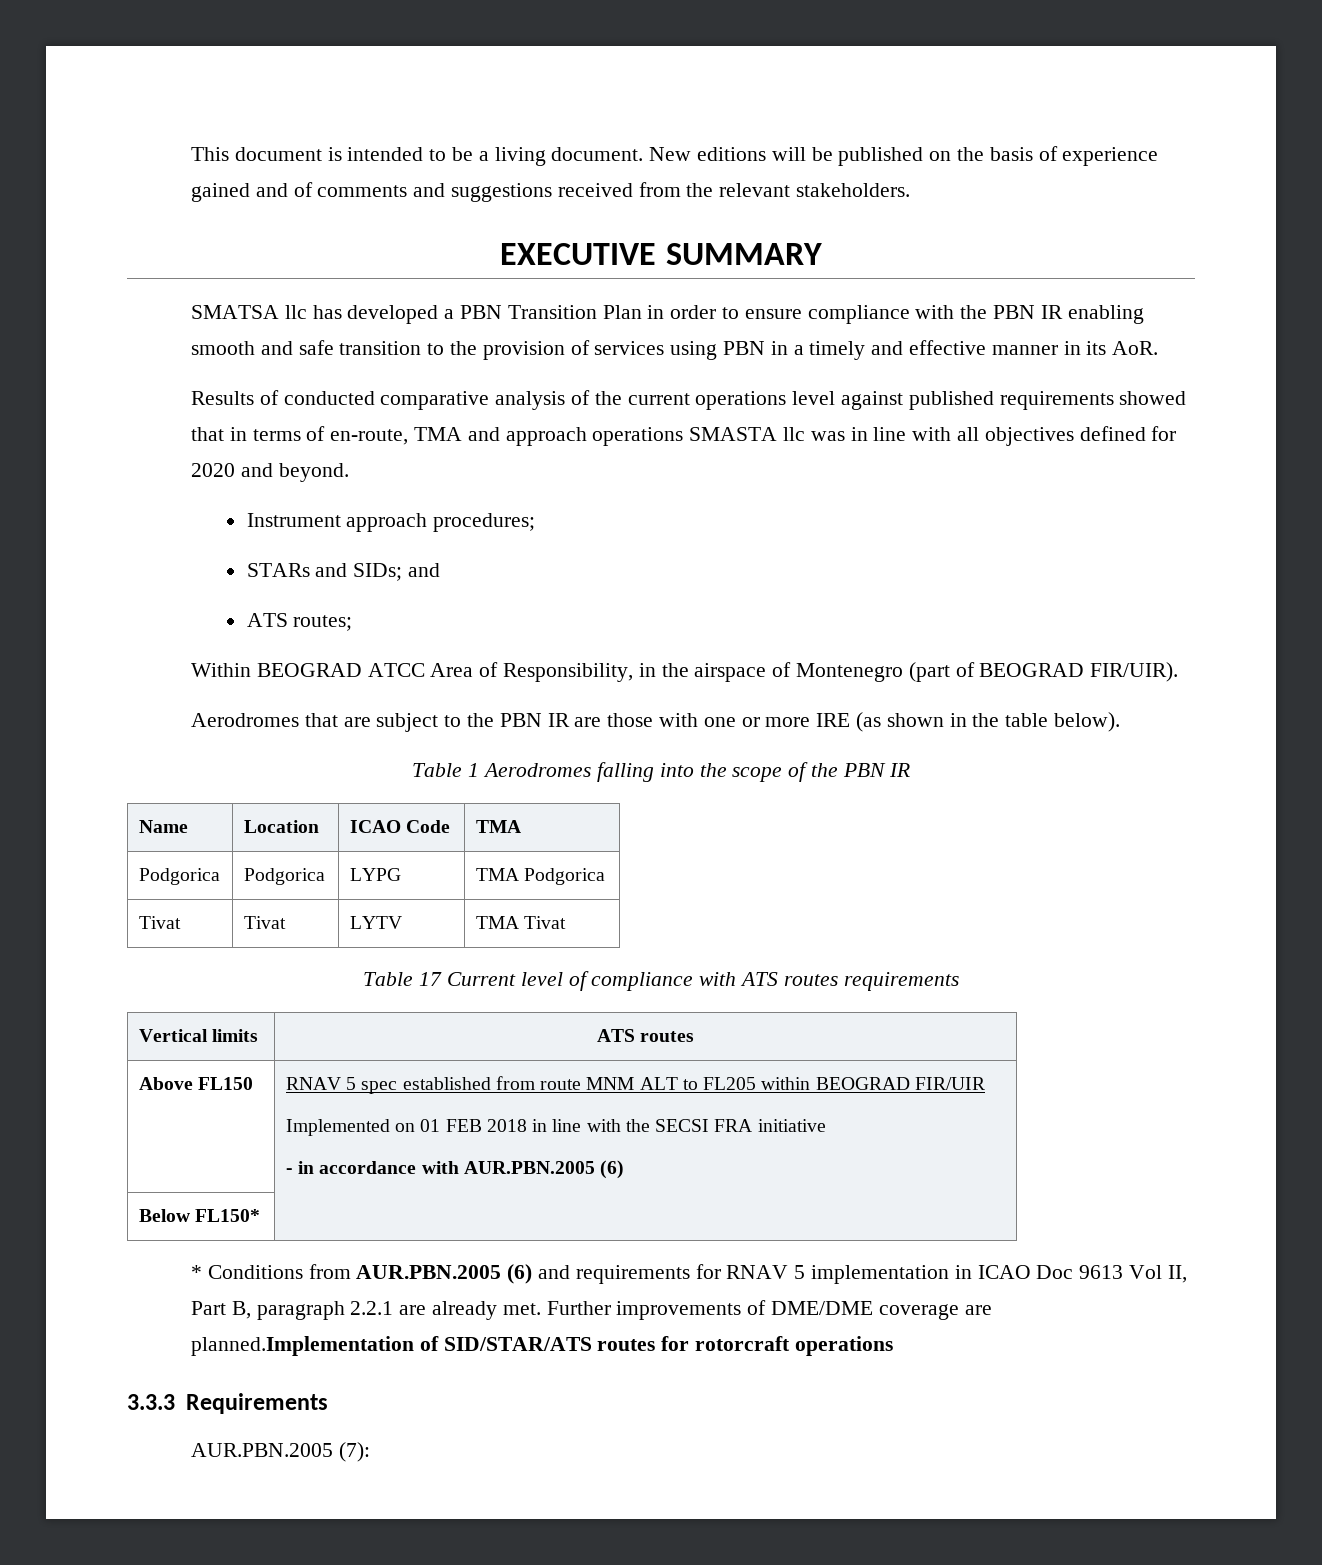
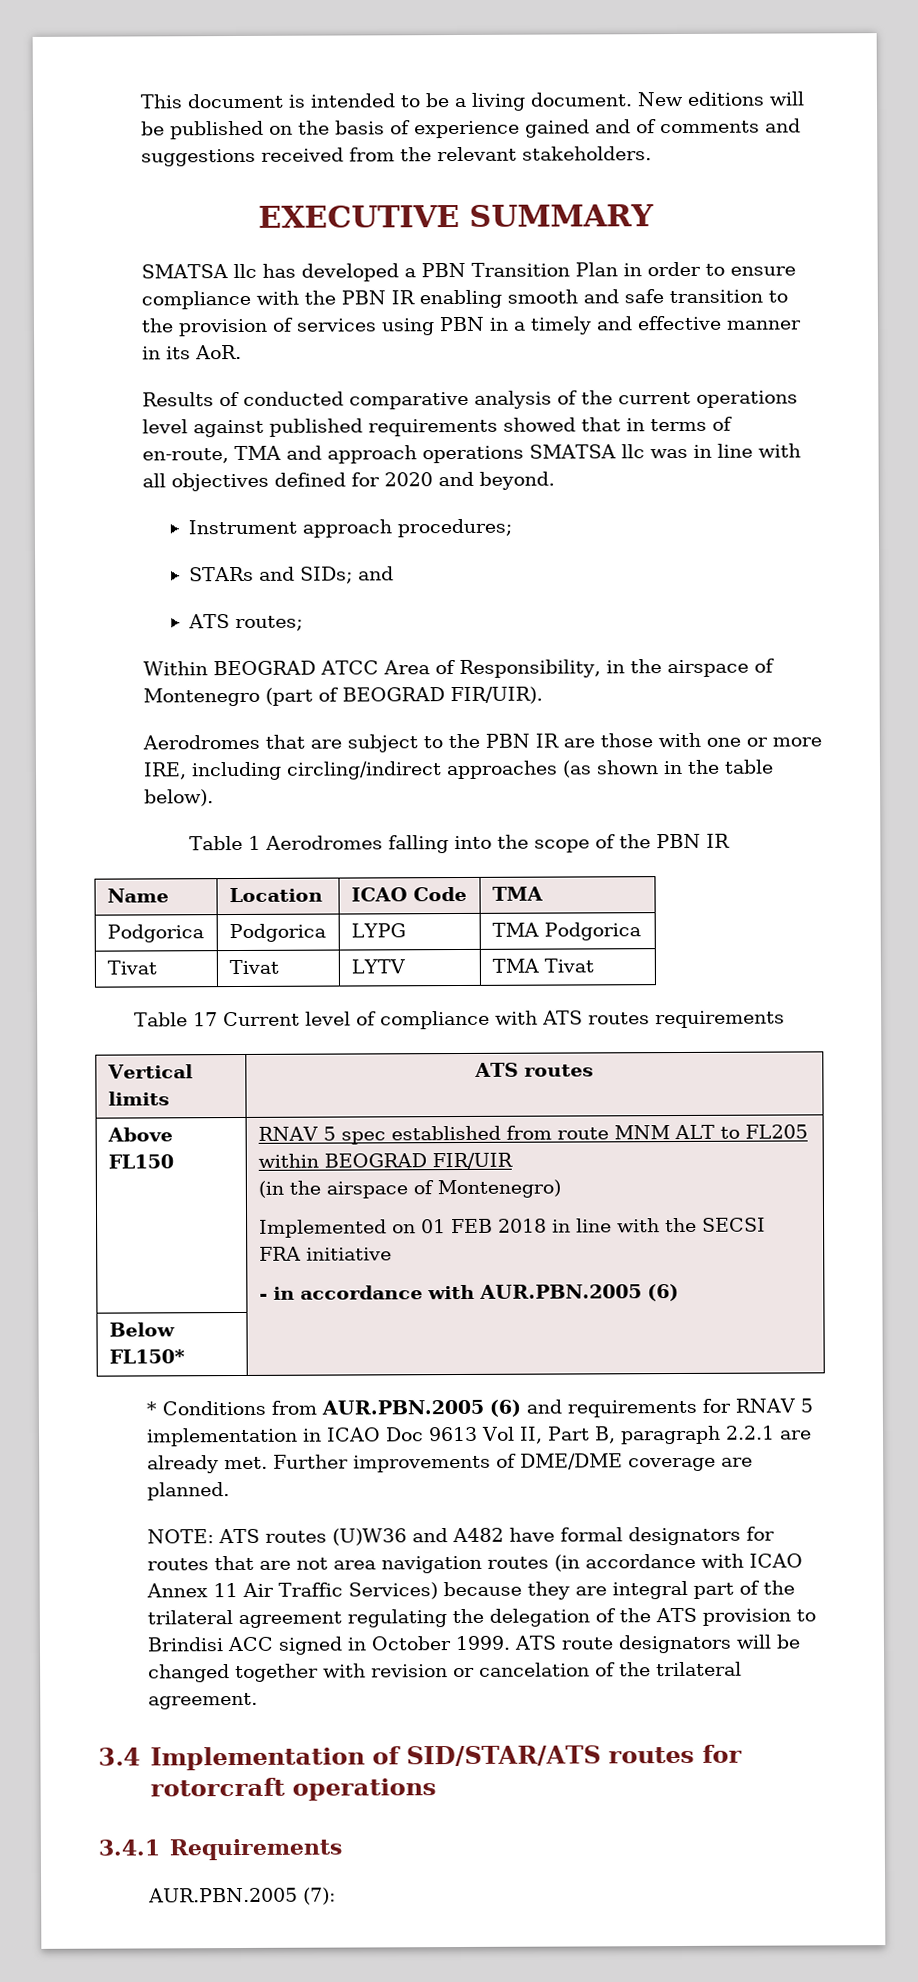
- Results of conducted comparative analysis of the current operations level against published requirements showed that in terms of en-route, TMA and approach operations SMASTA llc was in line with all objectives defined for 2020 and beyond.
+ Results of conducted comparative analysis of the current operations level against published requirements showed that in terms of en-route, TMA and approach operations SMATSA llc was in line with all objectives defined for 2020 and beyond.
- Aerodromes that are subject to the PBN IR are those with one or more IRE (as shown in the table below).
+ Aerodromes that are subject to the PBN IR are those with one or more IRE, including circling/indirect approaches (as shown in the table below).
  Above FL150 | RNAV 5 spec established from route MNM ALT to FL205 within BEOGRAD FIR/UIR
+ (in the airspace of Montenegro)
- Further improvements of DME/DME coverage are planned.Implementation of SID/STAR/ATS routes for rotorcraft operations
+ Further improvements of DME/DME coverage are planned.
+ NOTE: ATS routes (U)W36 and A482 have formal designators for routes that are not area navigation routes (in accordance with ICAO Annex 11 Air Traffic Services) because they are integral part of the trilateral agreement regulating the delegation of the ATS provision to Brindisi ACC signed in October 1999. ATS route designators will be changed together with revision or cancelation of the trilateral agreement.
+ 3.4 Implementation of SID/STAR/ATS routes for rotorcraft operations
- 3.3.3 Requirements
+ 3.4.1 Requirements

